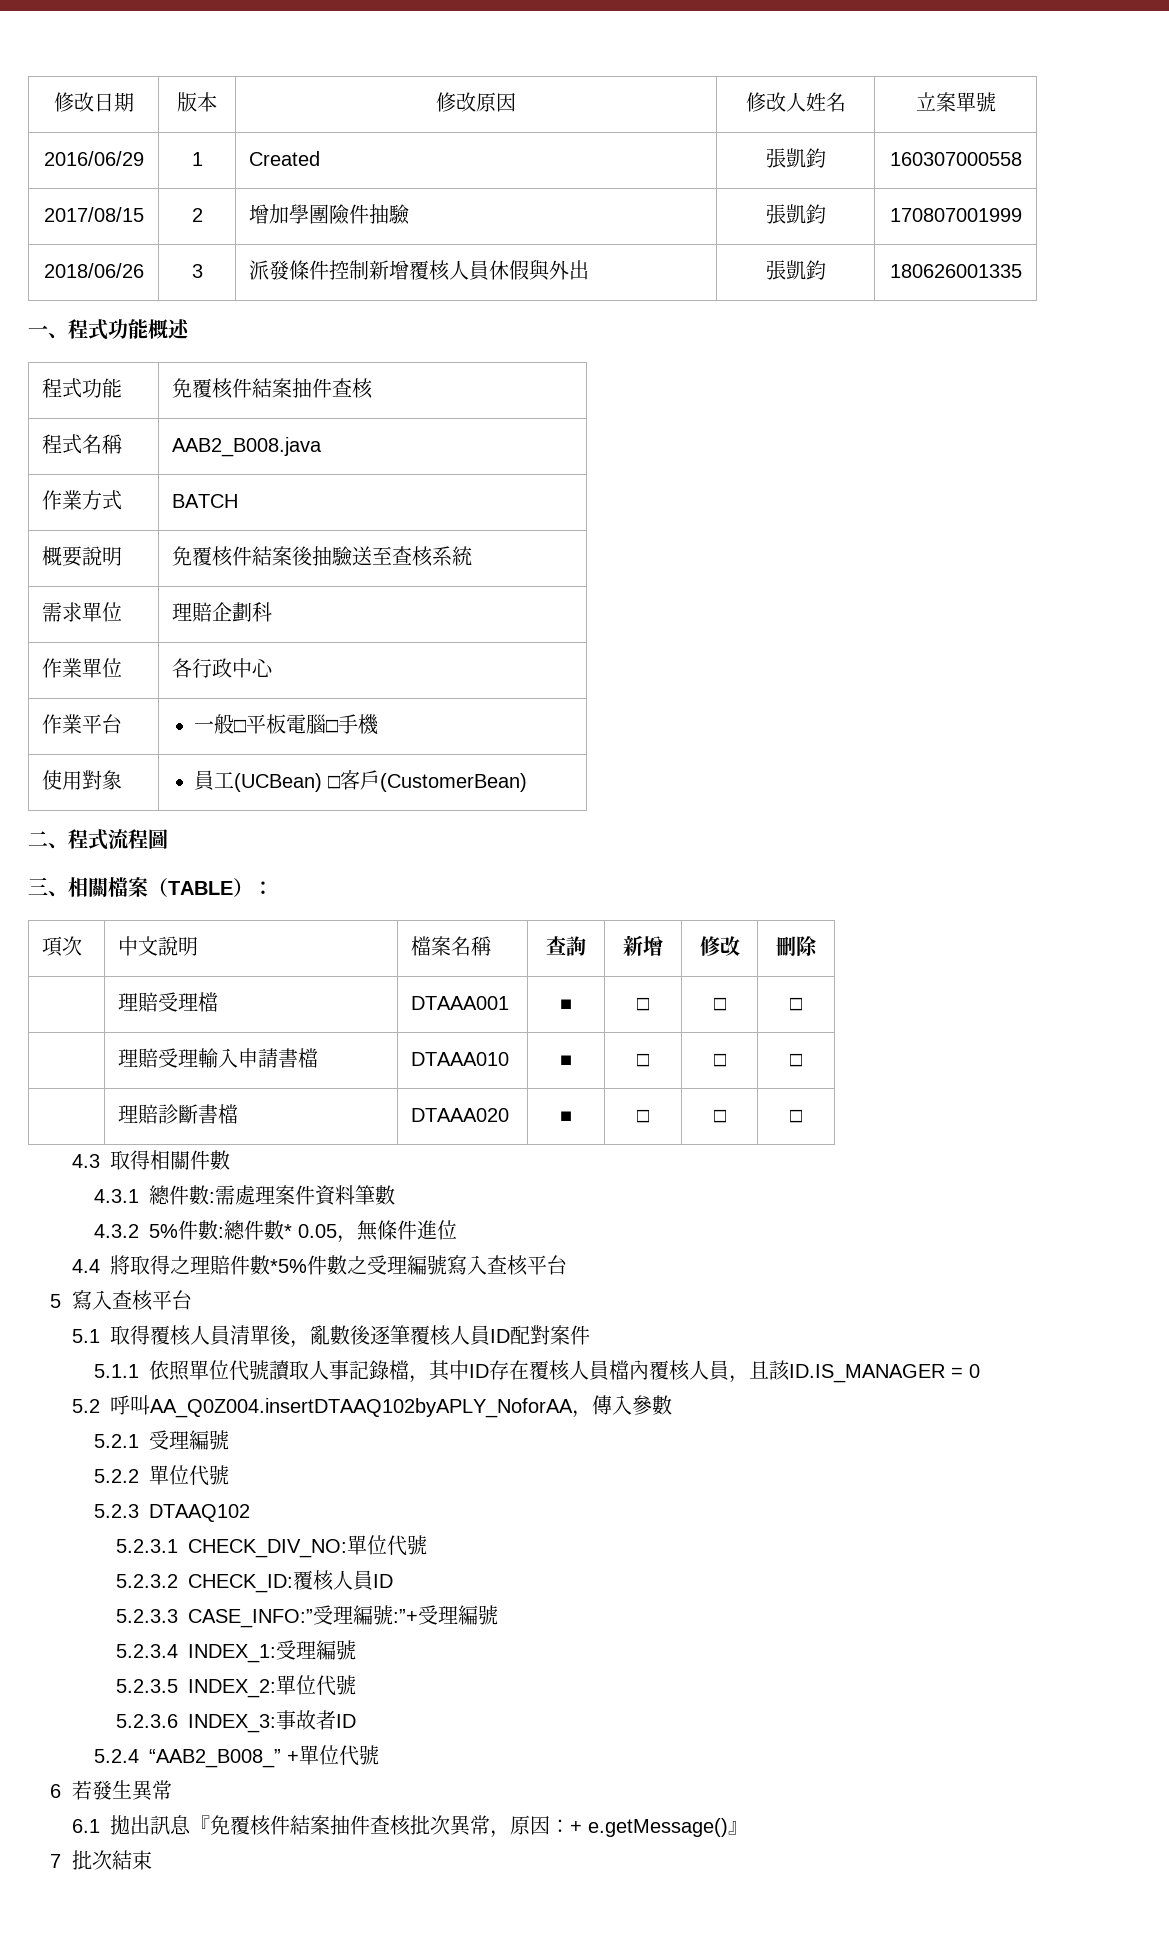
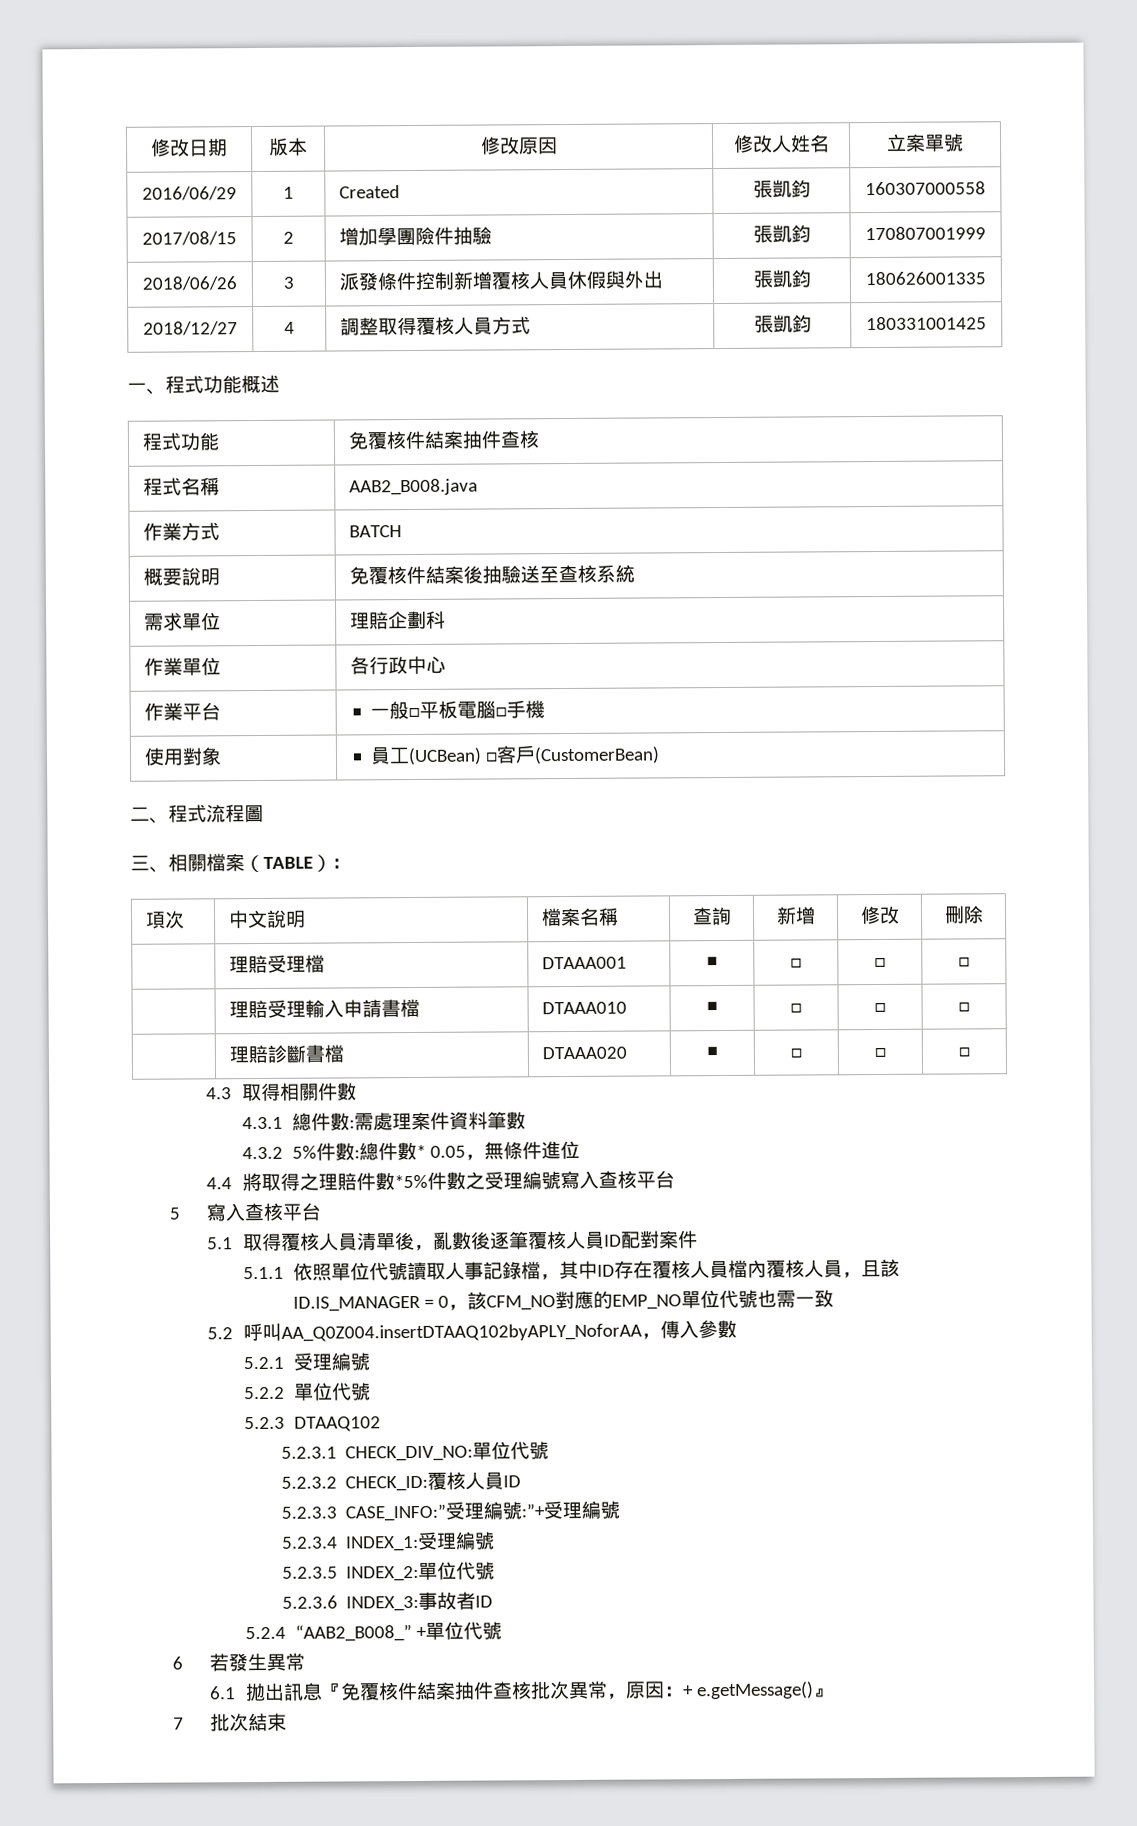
+ 2018/12/27 | 4 | 調整取得覆核人員方式 | 張凱鈞 | 180331001425
- 5.1.1依照單位代號讀取人事記錄檔，其中ID存在覆核人員檔內覆核人員，且該ID.IS_MANAGER = 0
+ 5.1.1依照單位代號讀取人事記錄檔，其中ID存在覆核人員檔內覆核人員，且該ID.IS_MANAGER = 0，該CFM_NO對應的EMP_NO單位代號也需一致

